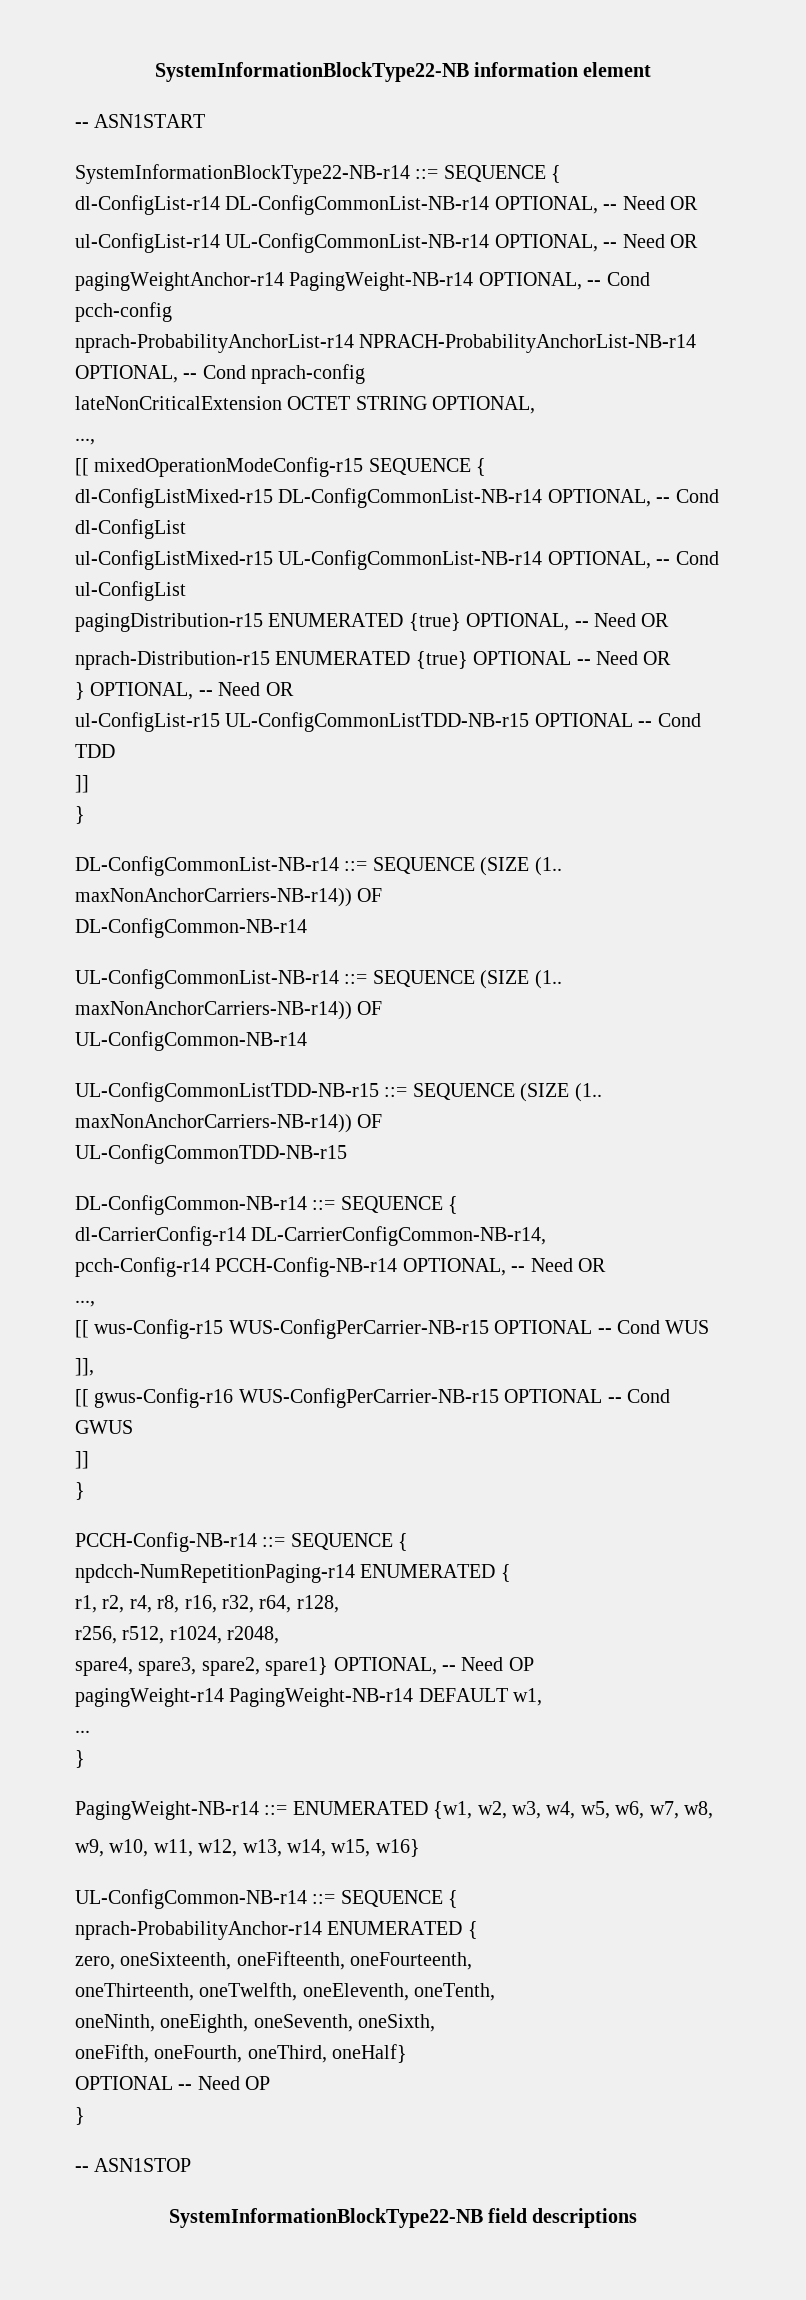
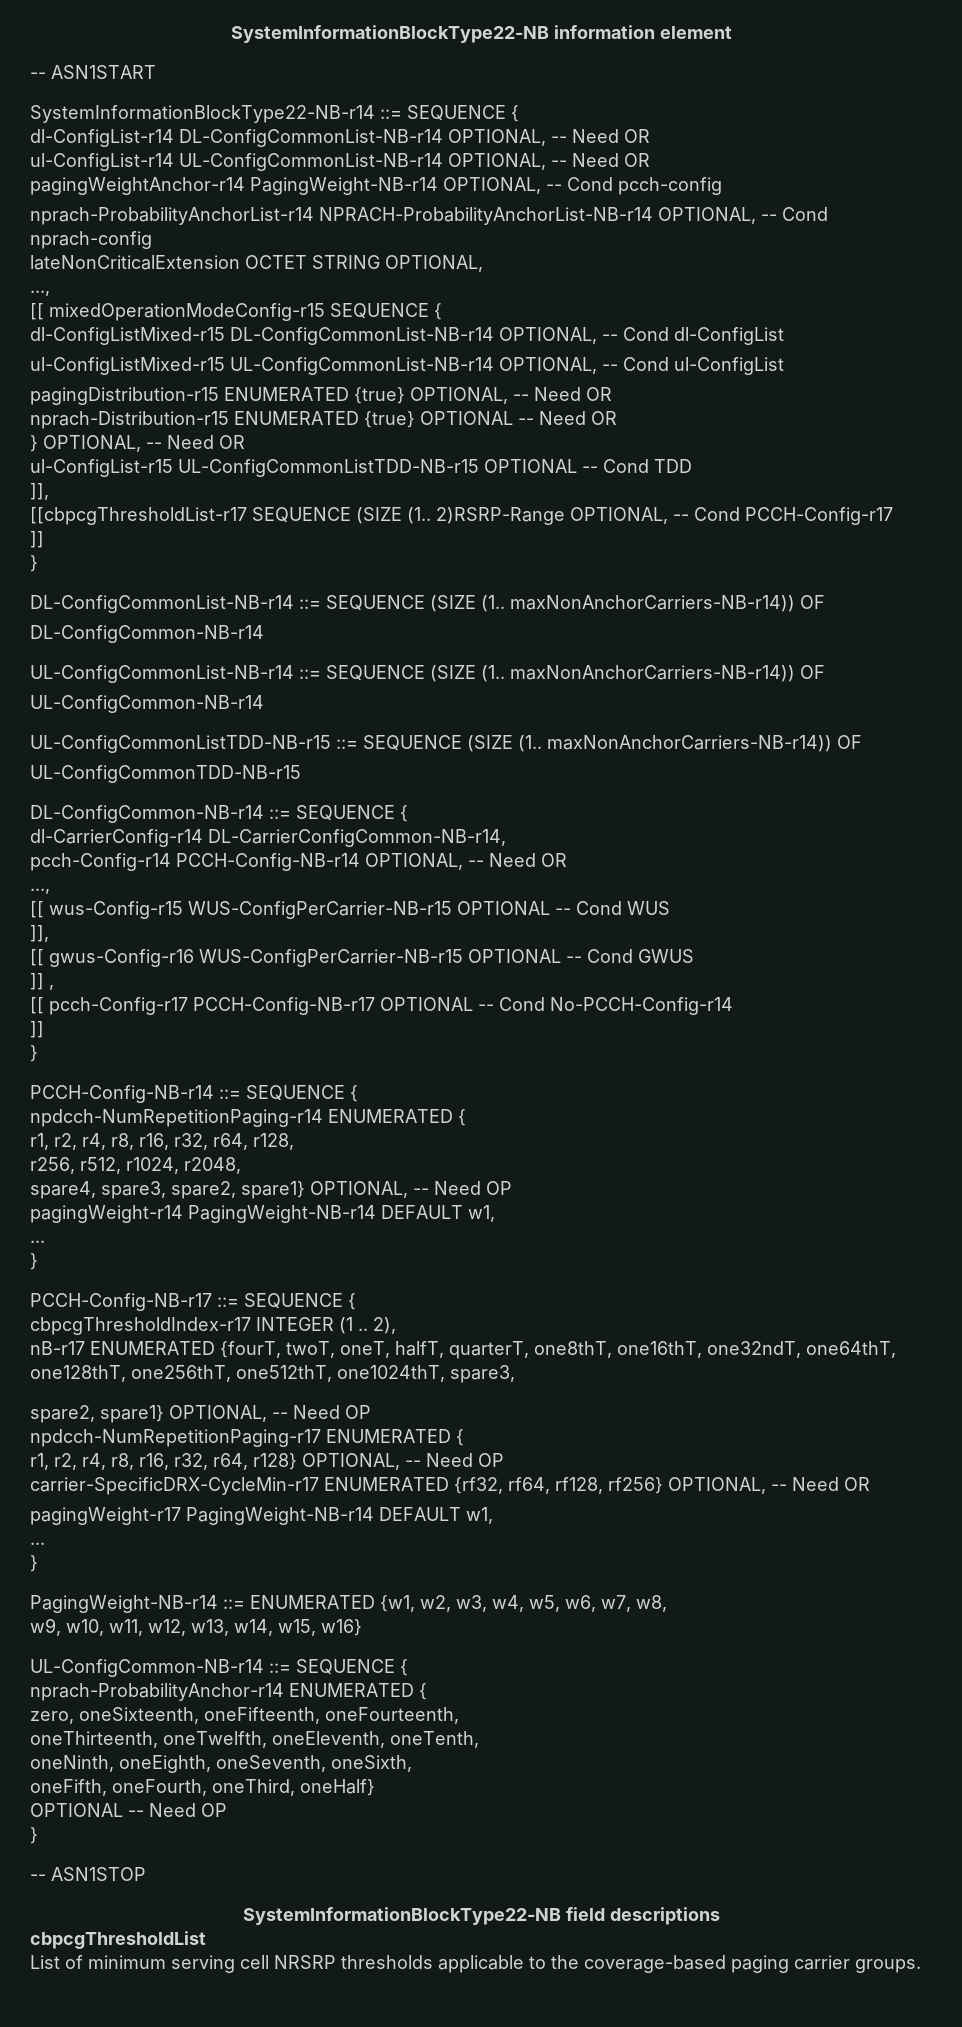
  ul-ConfigList-r15 UL-ConfigCommonListTDD-NB-r15 OPTIONAL -- Cond TDD
+ ]],
+ [[cbpcgThresholdList-r17 SEQUENCE (SIZE (1.. 2)RSRP-Range OPTIONAL, -- Cond PCCH-Config-r17
+ ]] ,
+ [[ pcch-Config-r17 PCCH-Config-NB-r17 OPTIONAL -- Cond No-PCCH-Config-r14
+ PCCH-Config-NB-r17 ::= SEQUENCE {
+ cbpcgThresholdIndex-r17 INTEGER (1 .. 2),
+ nB-r17 ENUMERATED {fourT, twoT, oneT, halfT, quarterT, one8thT, one16thT, one32ndT, one64thT, one128thT, one256thT, one512thT, one1024thT, spare3,
+ spare2, spare1} OPTIONAL, -- Need OP
+ npdcch-NumRepetitionPaging-r17 ENUMERATED {
+ r1, r2, r4, r8, r16, r32, r64, r128} OPTIONAL, -- Need OP
+ carrier-SpecificDRX-CycleMin-r17 ENUMERATED {rf32, rf64, rf128, rf256} OPTIONAL, -- Need OR
+ pagingWeight-r17 PagingWeight-NB-r14 DEFAULT w1,
+ ...
+ }
+ cbpcgThresholdList
+ List of minimum serving cell NRSRP thresholds applicable to the coverage-based paging carrier groups.

